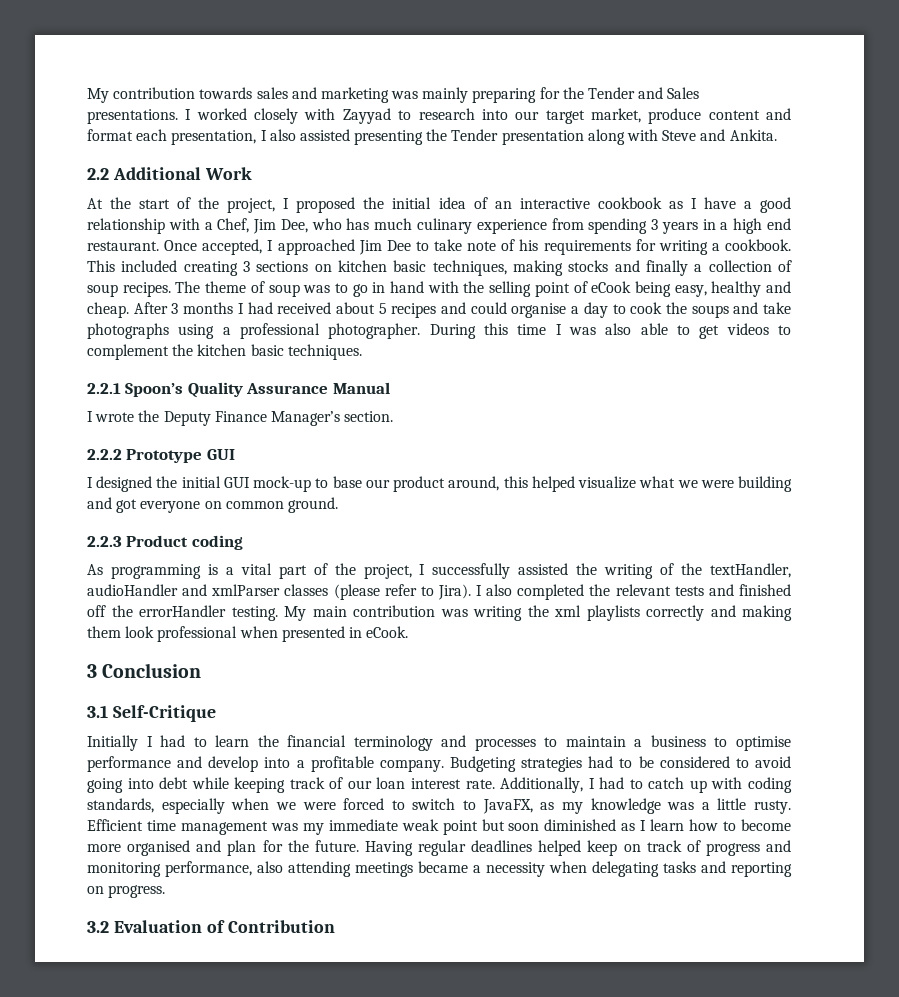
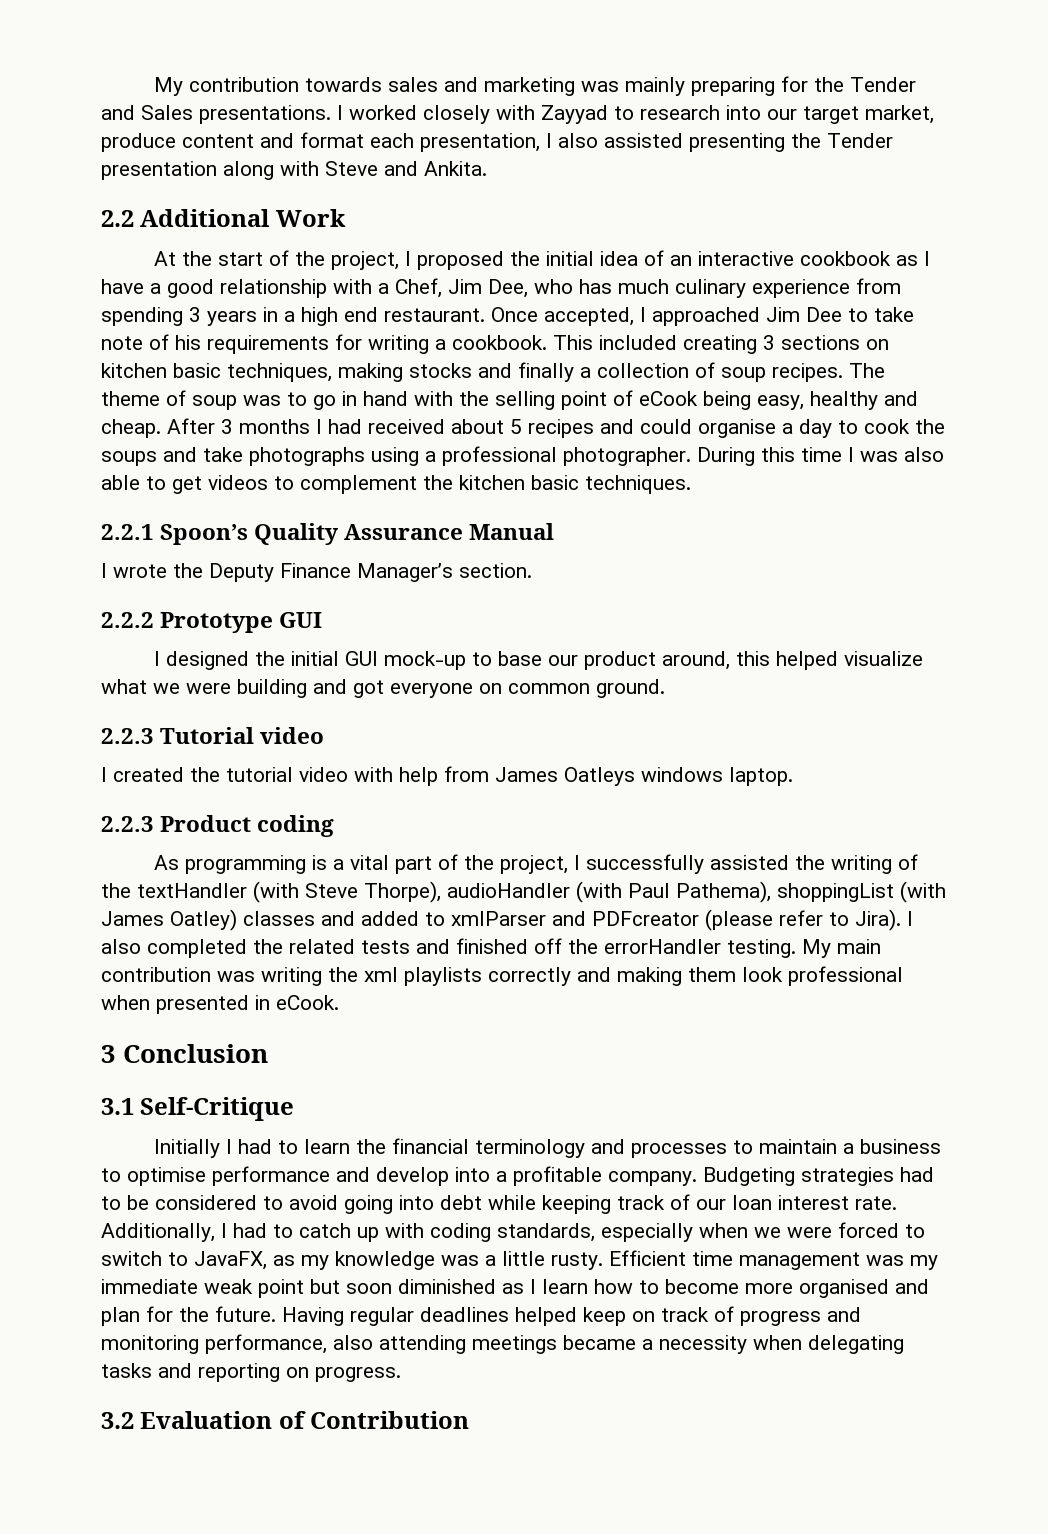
+ 2.2.3 Tutorial video
+ I created the tutorial video with help from James Oatleys windows laptop.
- As programming is a vital part of the project, I successfully assisted the writing of the textHandler, audioHandler and xmlParser classes (please refer to Jira).
+ As programming is a vital part of the project, I successfully assisted the writing of the textHandler (with Steve Thorpe), audioHandler (with Paul Pathema), shoppingList (with James Oatley) classes and added to xmlParser and PDFcreator (please refer to Jira).
- I also completed the relevant tests and finished off the errorHandler testing.
+ I also completed the related tests and finished off the errorHandler testing.

